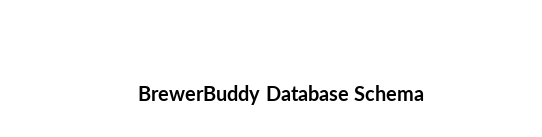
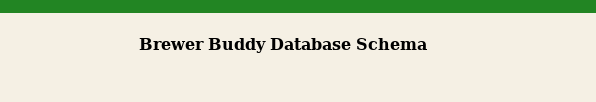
- BrewerBuddy Database Schema
+ Brewer Buddy Database Schema

